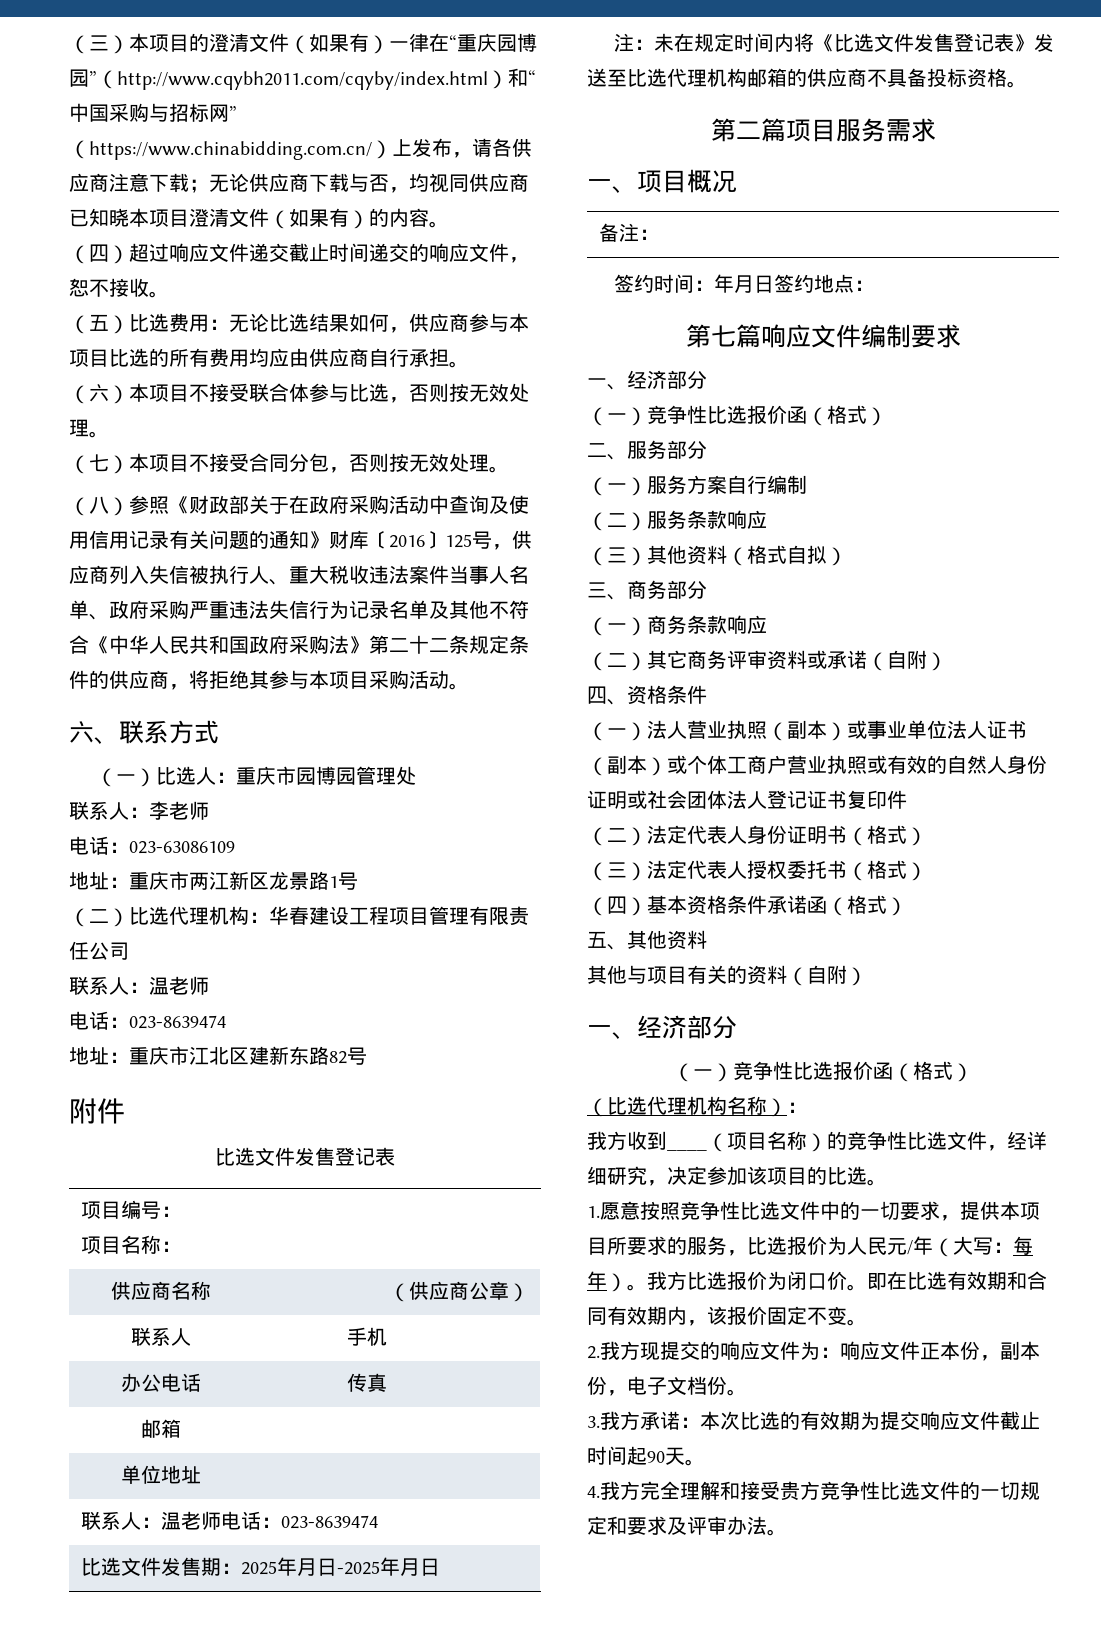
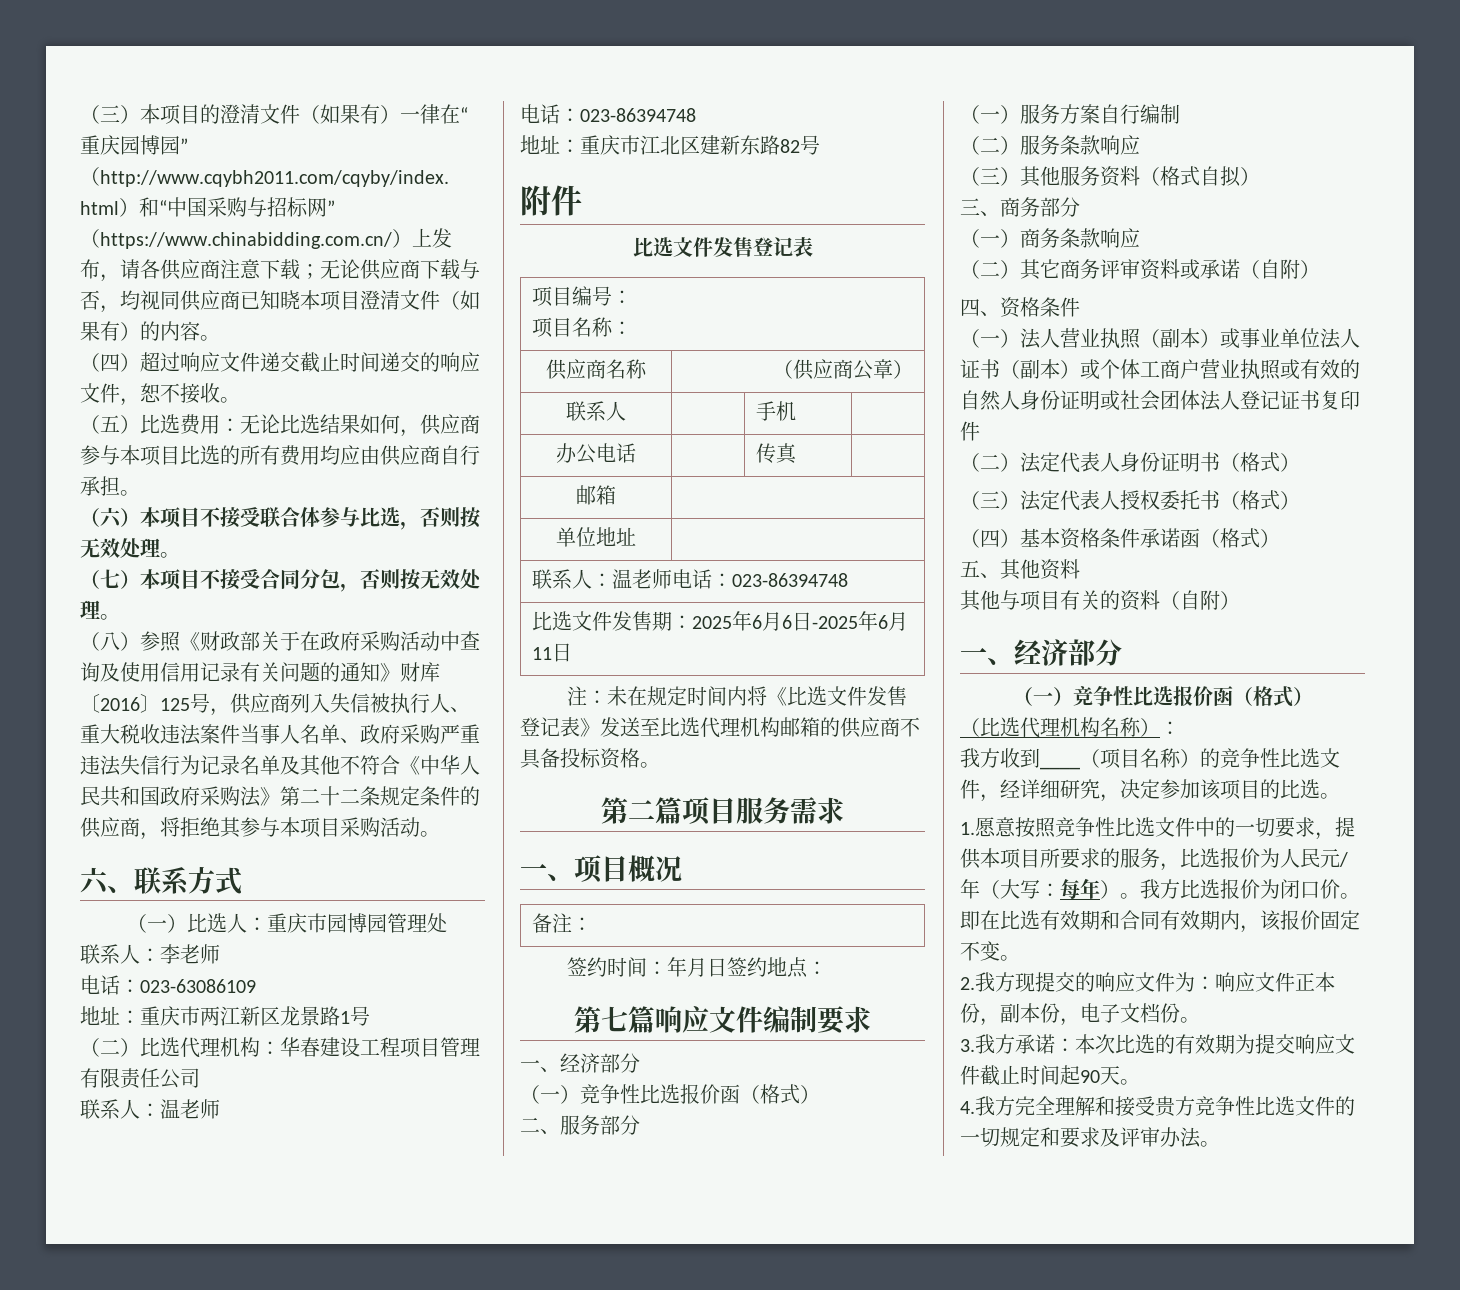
  （二）比选代理机构：华春建设工程项目管理有限责任公司
  联系人：温老师
- 电话：023-8639474
+ 电话：023-86394748
- 联系人：温老师电话：023-8639474
+ 联系人：温老师电话：023-86394748
- 比选文件发售期：2025年月日-2025年月日
+ 比选文件发售期：2025年6月6日-2025年6月11日
- （三）其他资料（格式自拟）
+ （三）其他服务资料（格式自拟）

